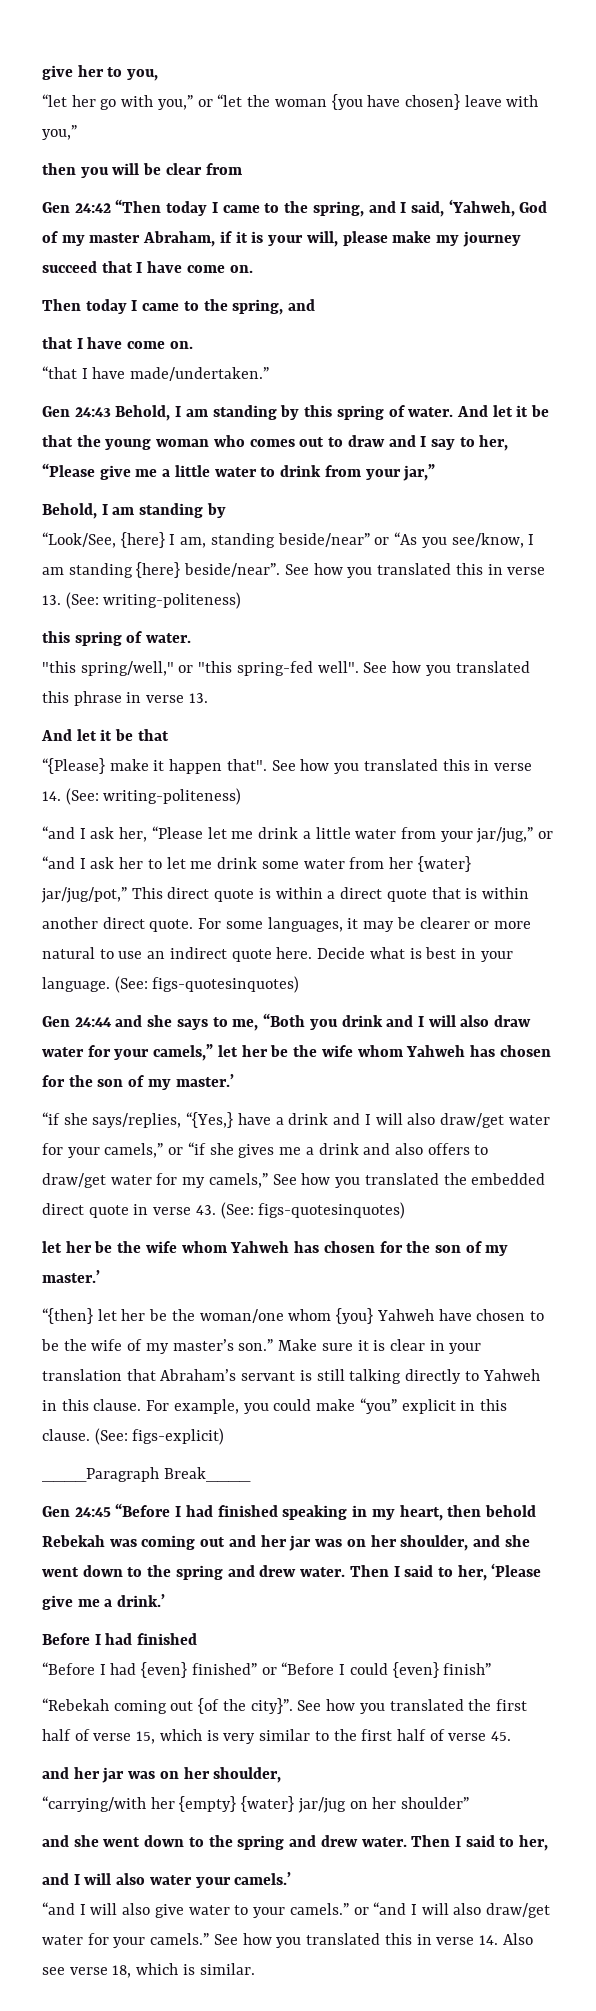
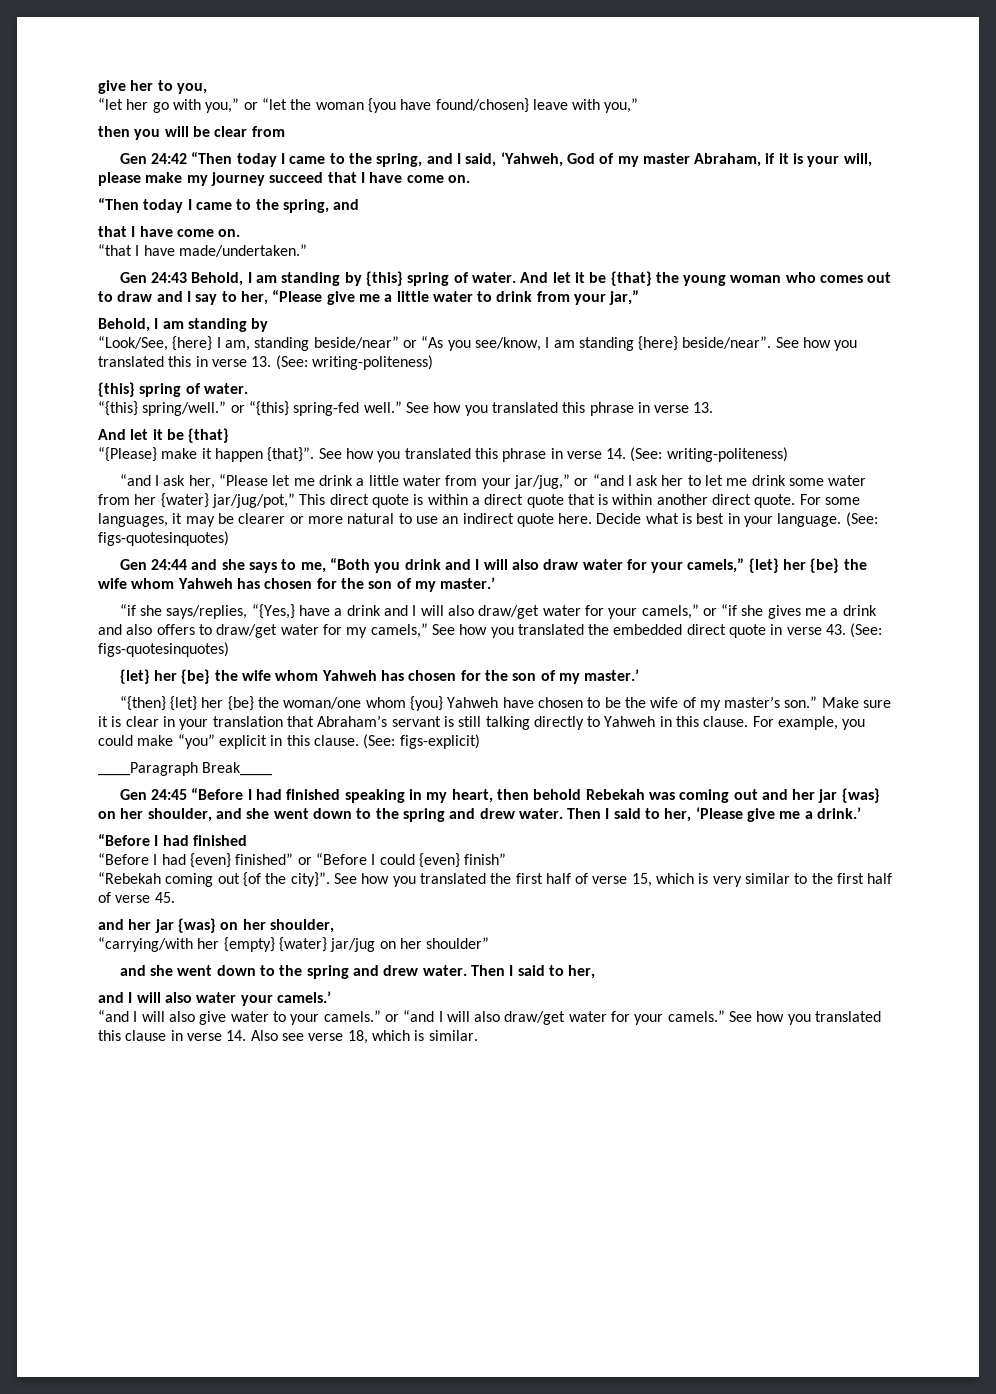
- “let her go with you,” or “let the woman {you have chosen} leave with you,”
+ “let her go with you,” or “let the woman {you have found/chosen} leave with you,”
  Gen 24:42 “Then today I came to the spring, and I said, ‘Yahweh, God of my master Abraham, if it is your will, please make my journey succeed that I have come on.
- Then today I came to the spring, and
+ “Then today I came to the spring, and
- Gen 24:43 Behold, I am standing by this spring of water.
+ Gen 24:43 Behold, I am standing by {this} spring of water.
- And let it be that the young woman who comes out to draw and I say to her, “Please give me a little water to drink from your jar,”
+ And let it be {that} the young woman who comes out to draw and I say to her, “Please give me a little water to drink from your jar,”
  See how you translated this in verse 13. (See: writing-politeness)
- this spring of water.
+ {this} spring of water.
- "this spring/well," or "this spring-fed well".
+ “{this} spring/well.” or “{this} spring-fed well.”
  See how you translated this phrase in verse 13.
- And let it be that
+ And let it be {that}
- “{Please} make it happen that". See how you translated this in verse 14. (See: writing-politeness)
+ “{Please} make it happen {that}”. See how you translated this phrase in verse 14. (See: writing-politeness)
- Gen 24:44 and she says to me, “Both you drink and I will also draw water for your camels,” let her be the wife whom Yahweh has chosen for the son of my master.’
+ Gen 24:44 and she says to me, “Both you drink and I will also draw water for your camels,” {let} her {be} the wife whom Yahweh has chosen for the son of my master.’
  “if she says/replies, “{Yes,} have a drink and I will also draw/get water for your camels,” or “if she gives me a drink and also offers to draw/get water for my camels,” See how you translated the embedded direct quote in verse 43. (See: figs-quotesinquotes)
- let her be the wife whom Yahweh has chosen for the son of my master.’
+ {let} her {be} the wife whom Yahweh has chosen for the son of my master.’
- “{then} let her be the woman/one whom {you} Yahweh have chosen to be the wife of my master’s son.”
+ “{then} {let} her {be} the woman/one whom {you} Yahweh have chosen to be the wife of my master’s son.”
- Gen 24:45 “Before I had finished speaking in my heart, then behold Rebekah was coming out and her jar was on her shoulder, and she went down to the spring and drew water.
+ Gen 24:45 “Before I had finished speaking in my heart, then behold Rebekah was coming out and her jar {was} on her shoulder, and she went down to the spring and drew water.
  Then I said to her, ‘Please give me a drink.’
- Before I had finished
+ “Before I had finished
  See how you translated the first half of verse 15, which is very similar to the first half of verse 45.
- and her jar was on her shoulder,
+ and her jar {was} on her shoulder,
- See how you translated this in verse 14. Also see verse 18, which is similar.
+ See how you translated this clause in verse 14. Also see verse 18, which is similar.

